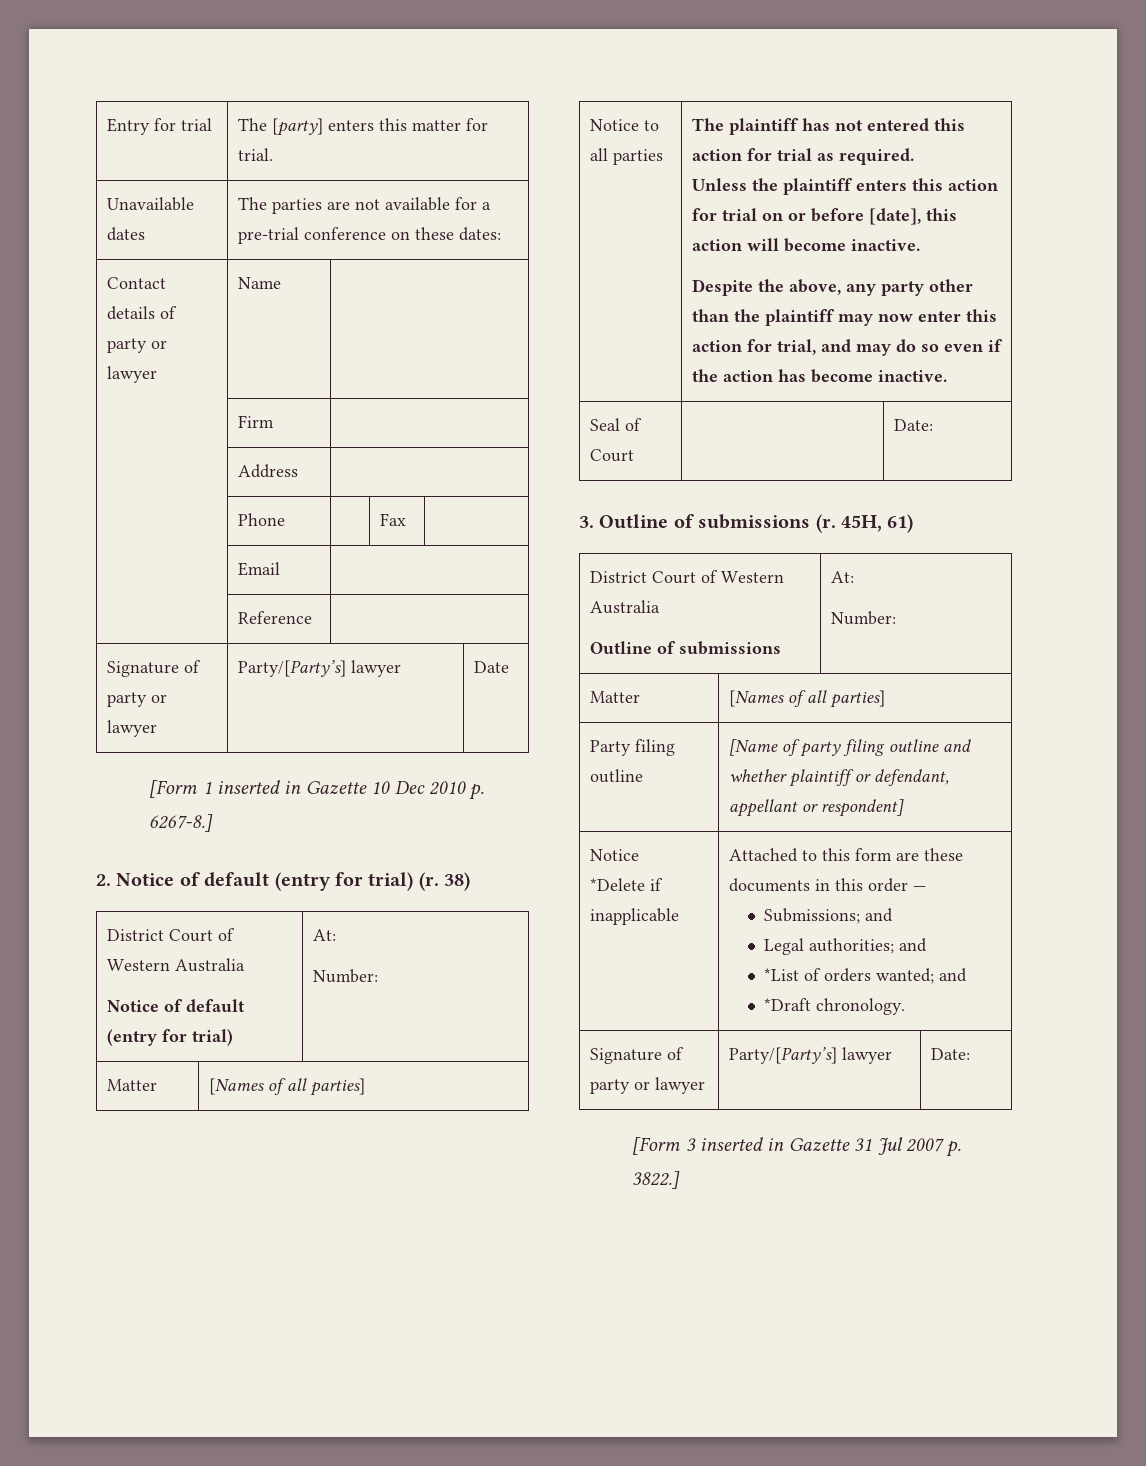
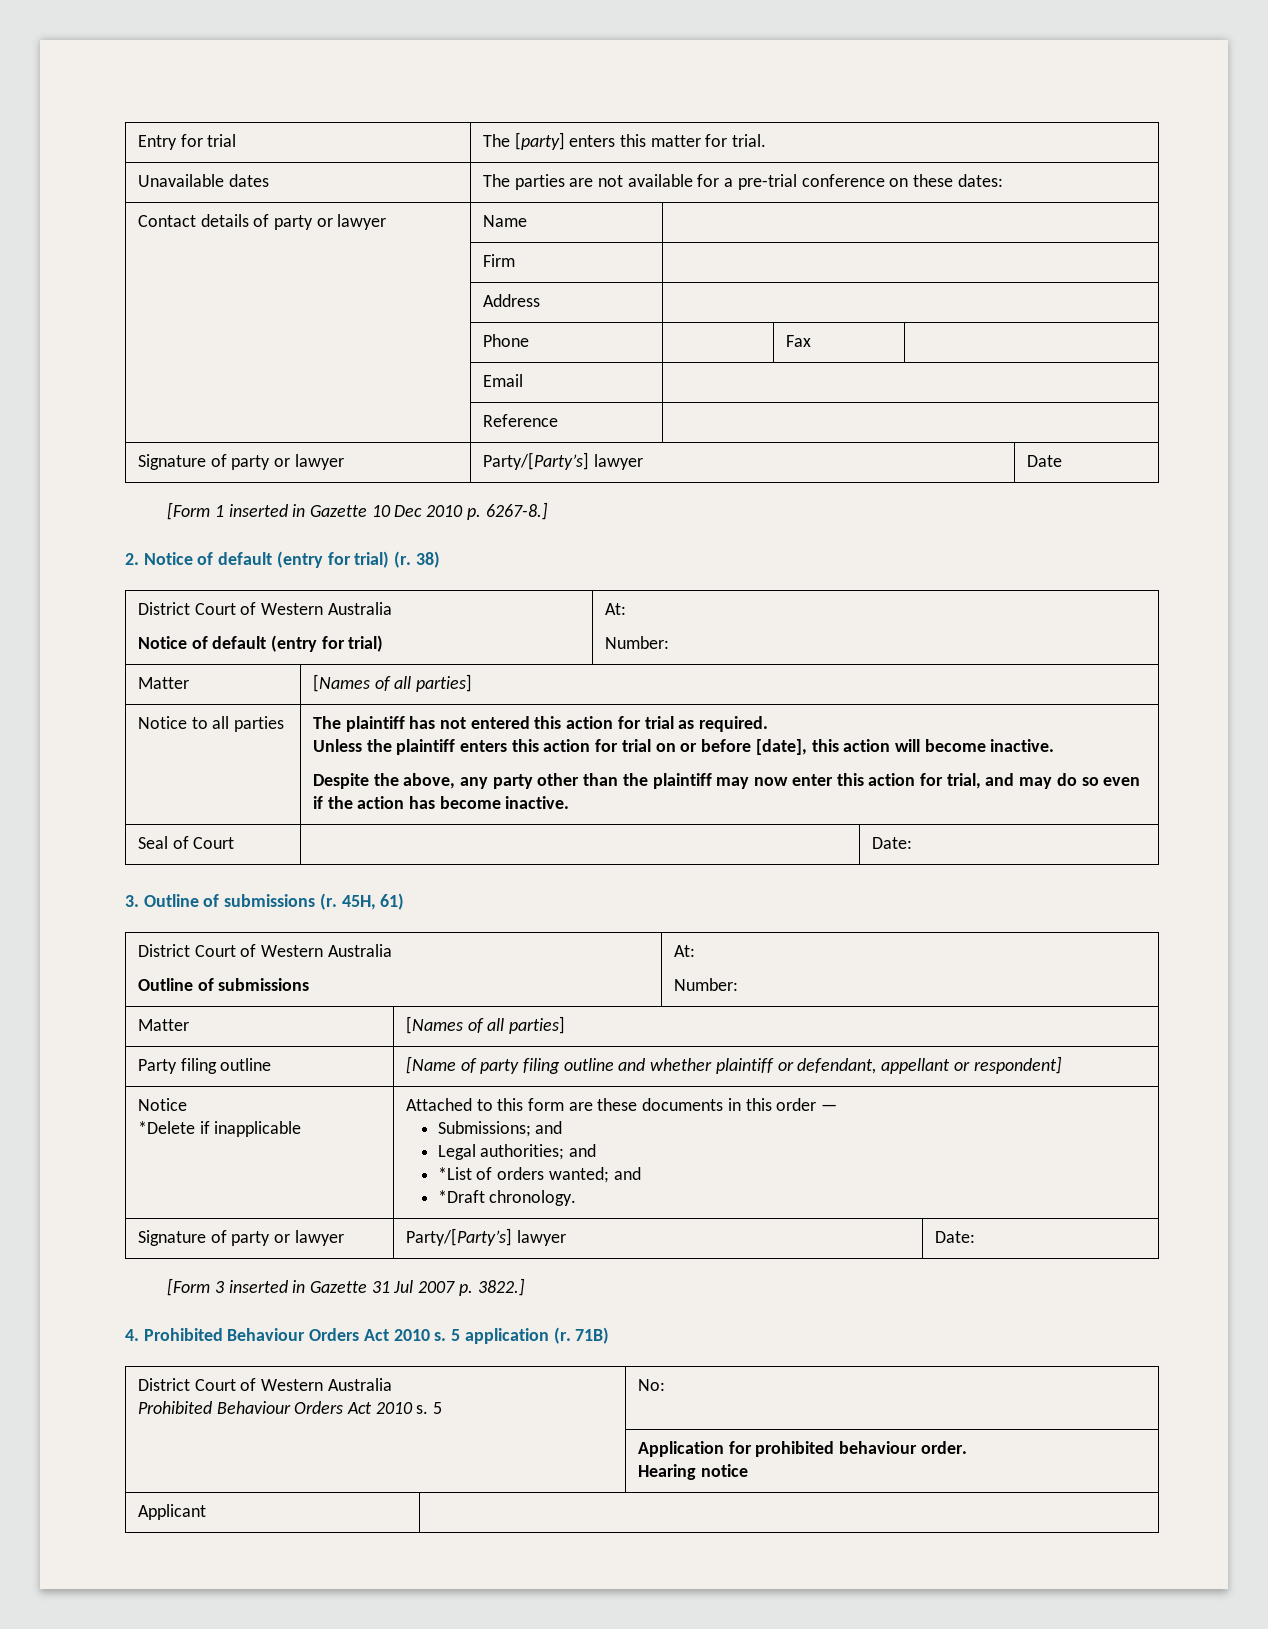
+ 4. Prohibited Behaviour Orders Act 2010 s. 5 application (r. 71B)
+ District Court of Western Australia
+ Prohibited Behaviour Orders Act 2010 s. 5 | No:
+ | Application for prohibited behaviour order.
+ Hearing notice
+ Applicant |

